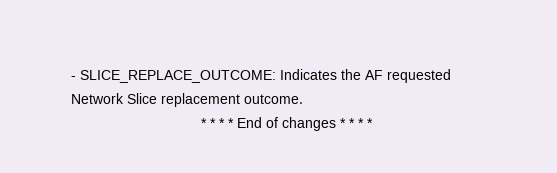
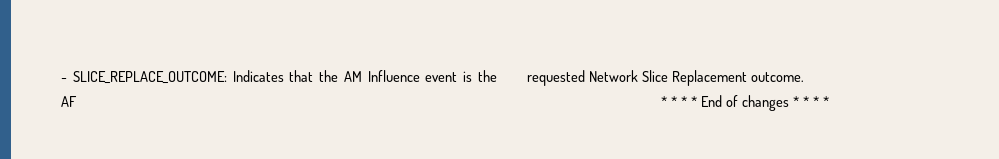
- - SLICE_REPLACE_OUTCOME: Indicates the AF requested Network Slice replacement outcome.
+ - SLICE_REPLACE_OUTCOME: Indicates that the AM Influence event is the AF
+ requested Network Slice Replacement outcome.

